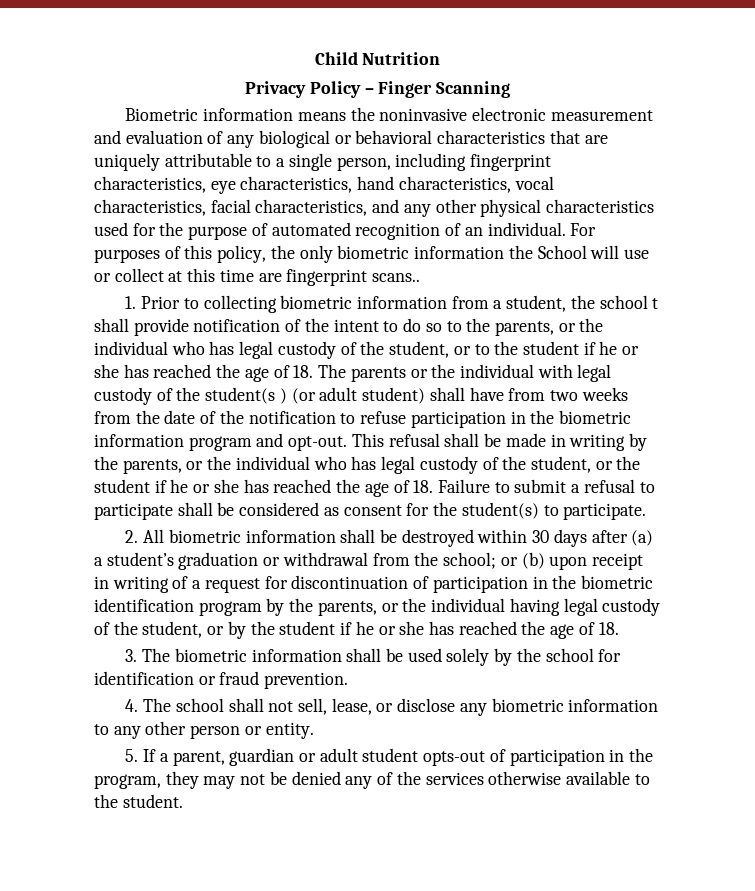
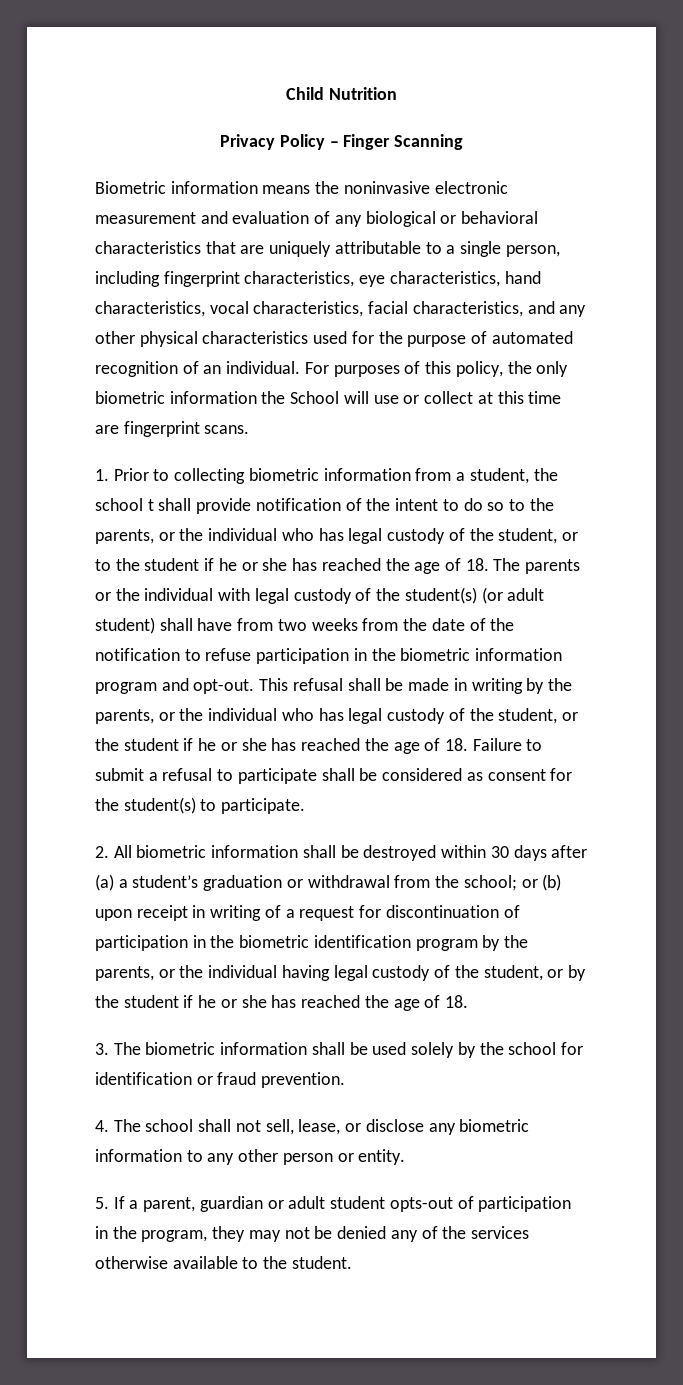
- For purposes of this policy, the only biometric information the School will use or collect at this time are fingerprint scans..
+ For purposes of this policy, the only biometric information the School will use or collect at this time are fingerprint scans.
- 1. Prior to collecting biometric information from a student, the school t shall provide notification of the intent to do so to the parents, or the individual who has legal custody of the student, or to the student if he or she has reached the age of 18. The parents or the individual with legal custody of the student(s ) (or adult student) shall have from two weeks from the date of the notification to refuse participation in the biometric information program and opt-out.
+ 1. Prior to collecting biometric information from a student, the school t shall provide notification of the intent to do so to the parents, or the individual who has legal custody of the student, or to the student if he or she has reached the age of 18. The parents or the individual with legal custody of the student(s) (or adult student) shall have from two weeks from the date of the notification to refuse participation in the biometric information program and opt-out.

